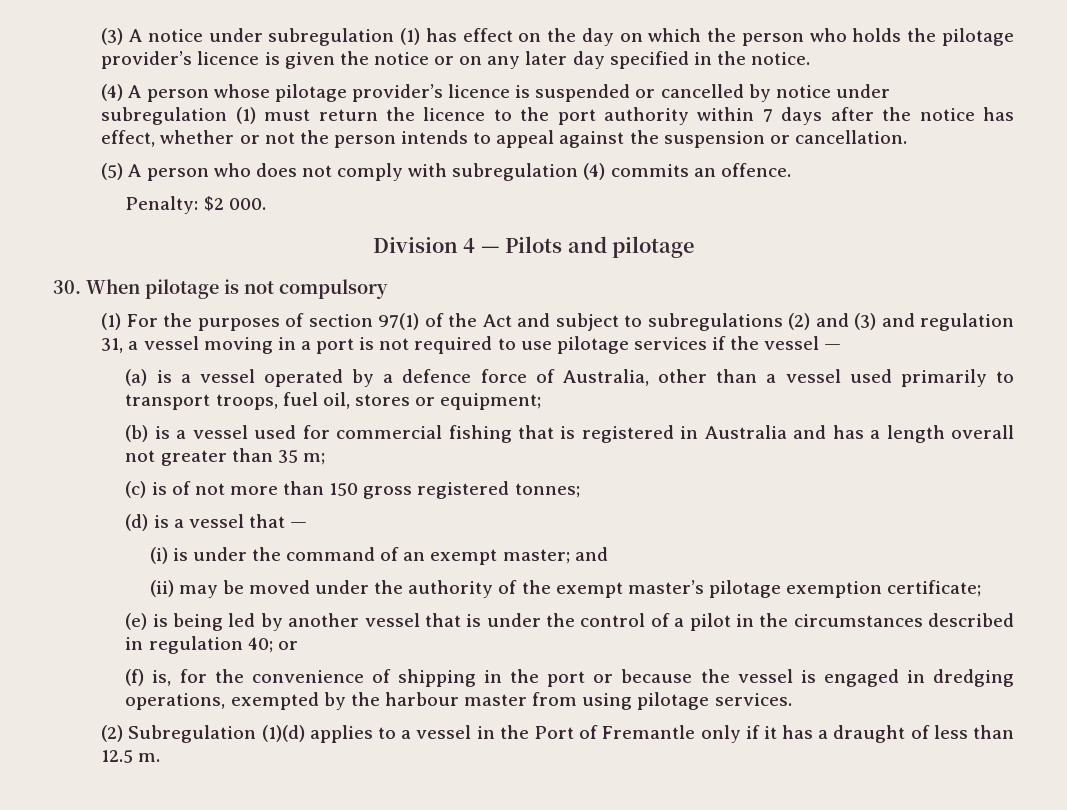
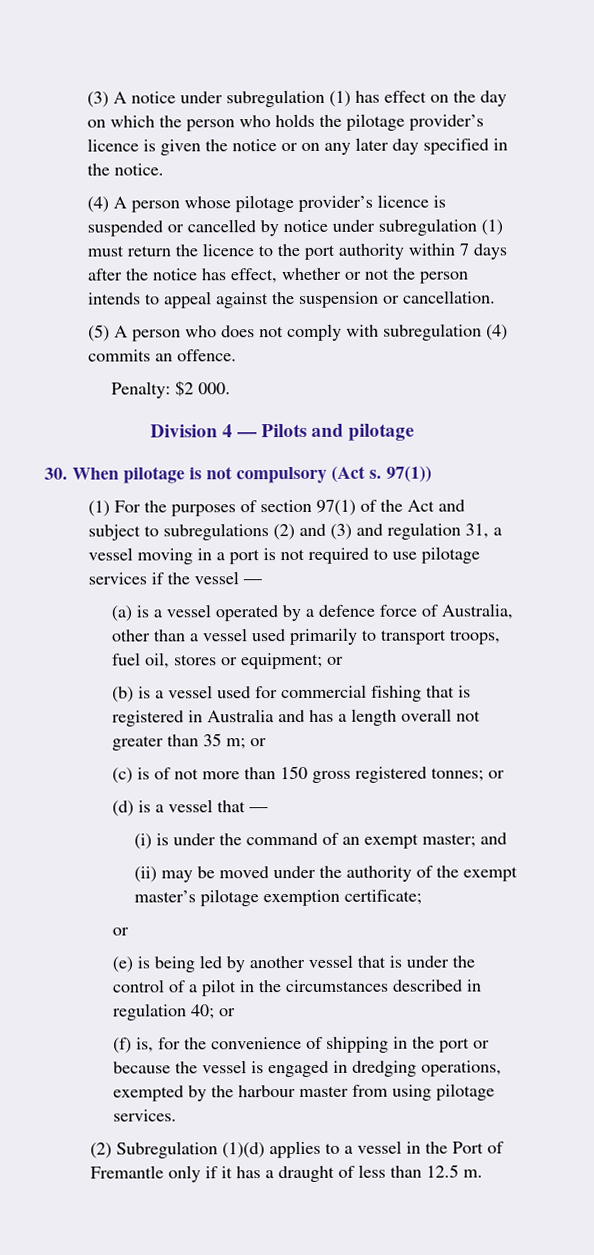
- 30. When pilotage is not compulsory
+ 30. When pilotage is not compulsory (Act s. 97(1))
- (a) is a vessel operated by a defence force of Australia, other than a vessel used primarily to transport troops, fuel oil, stores or equipment;
+ (a) is a vessel operated by a defence force of Australia, other than a vessel used primarily to transport troops, fuel oil, stores or equipment; or
- (b) is a vessel used for commercial fishing that is registered in Australia and has a length overall not greater than 35 m;
+ (b) is a vessel used for commercial fishing that is registered in Australia and has a length overall not greater than 35 m; or
- (c) is of not more than 150 gross registered tonnes;
+ (c) is of not more than 150 gross registered tonnes; or
  (ii) may be moved under the authority of the exempt master’s pilotage exemption certificate;
+ or

